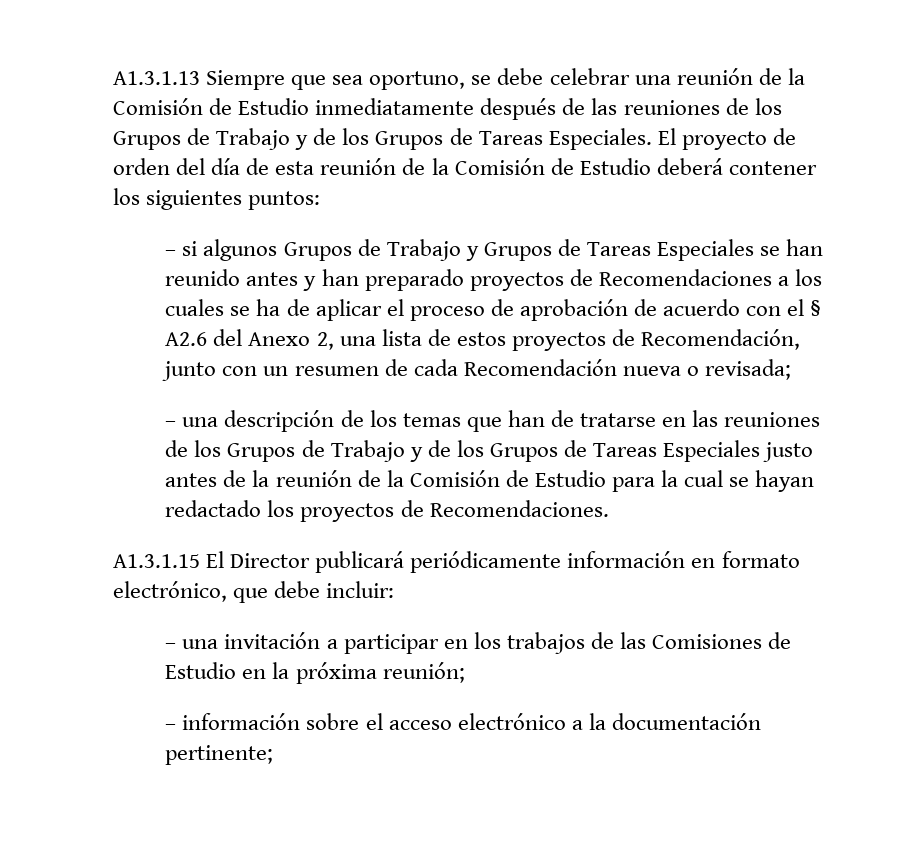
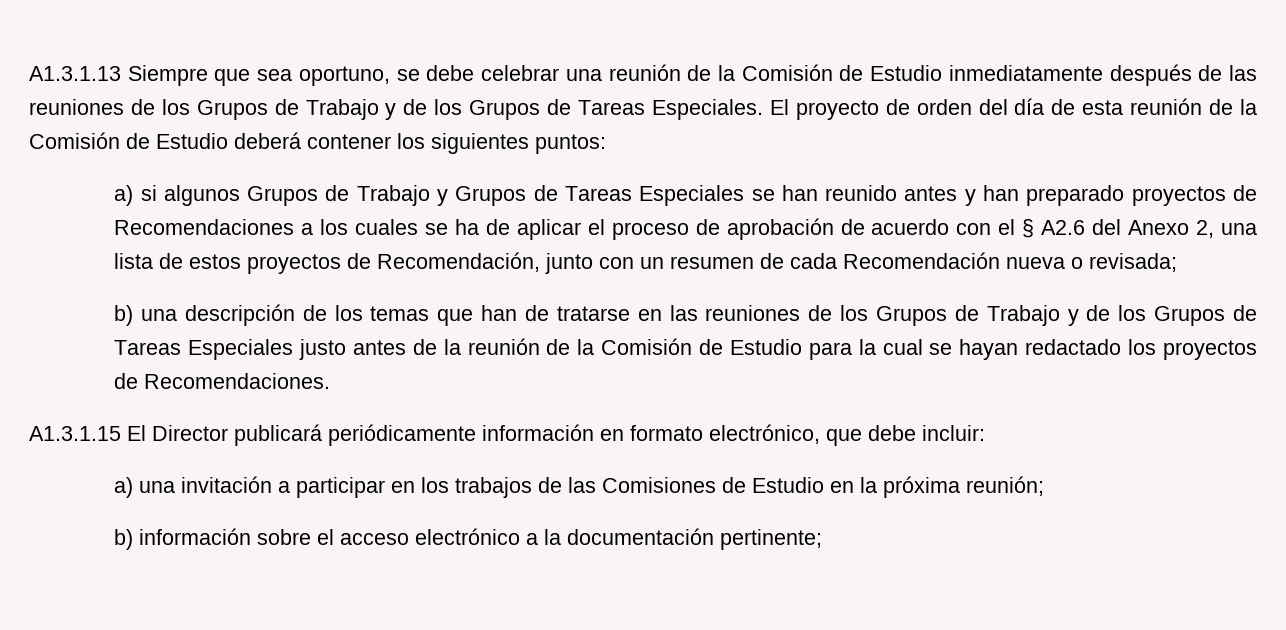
- – si algunos Grupos de Trabajo y Grupos de Tareas Especiales se han reunido antes y han preparado proyectos de Recomendaciones a los cuales se ha de aplicar el proceso de aprobación de acuerdo con el § A2.6 del Anexo 2, una lista de estos proyectos de Recomendación, junto con un resumen de cada Recomendación nueva o revisada;
+ a) si algunos Grupos de Trabajo y Grupos de Tareas Especiales se han reunido antes y han preparado proyectos de Recomendaciones a los cuales se ha de aplicar el proceso de aprobación de acuerdo con el § A2.6 del Anexo 2, una lista de estos proyectos de Recomendación, junto con un resumen de cada Recomendación nueva o revisada;
- – una descripción de los temas que han de tratarse en las reuniones de los Grupos de Trabajo y de los Grupos de Tareas Especiales justo antes de la reunión de la Comisión de Estudio para la cual se hayan redactado los proyectos de Recomendaciones.
+ b) una descripción de los temas que han de tratarse en las reuniones de los Grupos de Trabajo y de los Grupos de Tareas Especiales justo antes de la reunión de la Comisión de Estudio para la cual se hayan redactado los proyectos de Recomendaciones.
- – una invitación a participar en los trabajos de las Comisiones de Estudio en la próxima reunión;
+ a) una invitación a participar en los trabajos de las Comisiones de Estudio en la próxima reunión;
- – información sobre el acceso electrónico a la documentación pertinente;
+ b) información sobre el acceso electrónico a la documentación pertinente;

